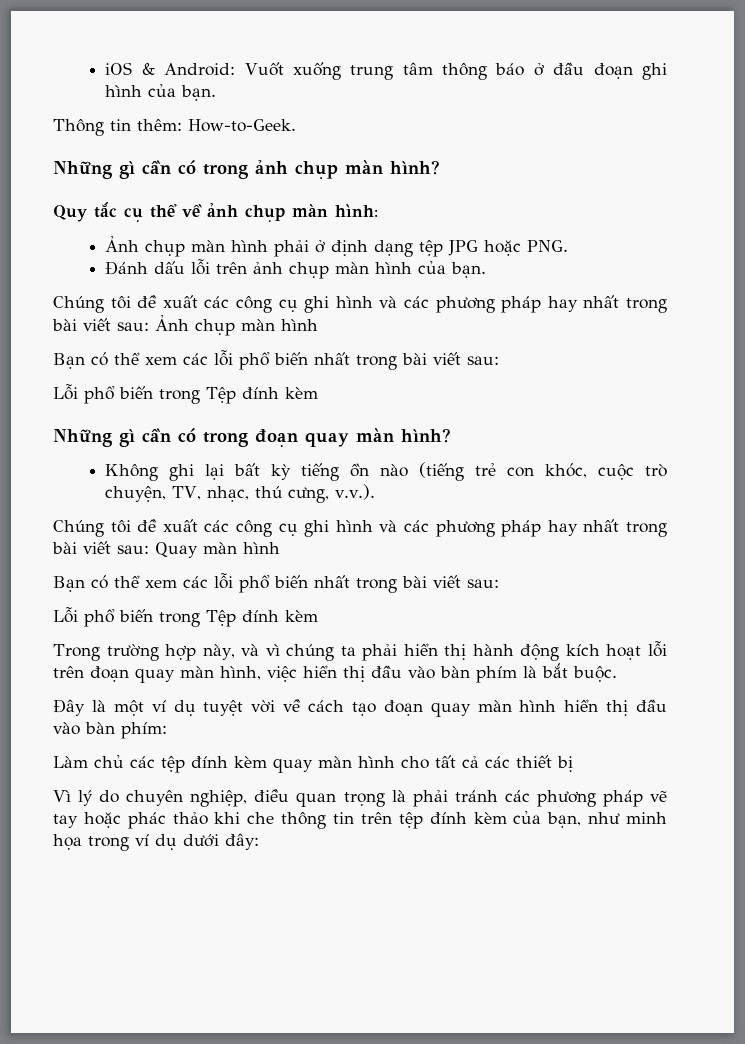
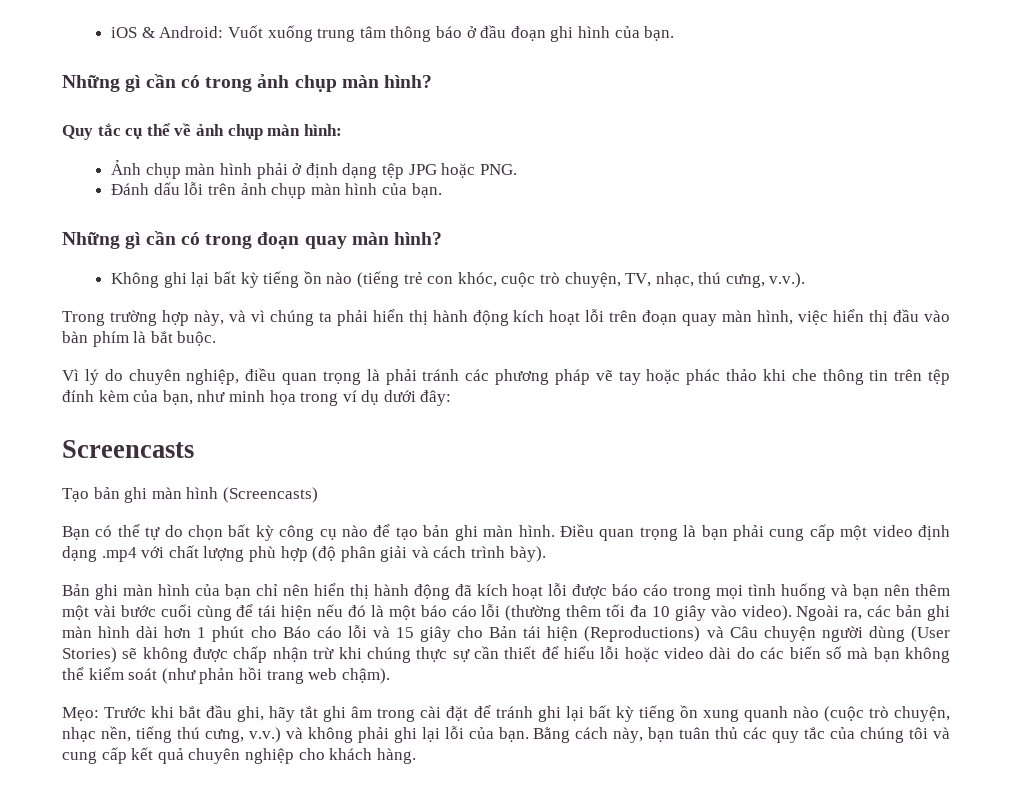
- Thông tin thêm: How-to-Geek.
- Chúng tôi đề xuất các công cụ ghi hình và các phương pháp hay nhất trong bài viết sau: Ảnh chụp màn hình
- Bạn có thể xem các lỗi phổ biến nhất trong bài viết sau:
- Lỗi phổ biến trong Tệp đính kèm
- Chúng tôi đề xuất các công cụ ghi hình và các phương pháp hay nhất trong bài viết sau: Quay màn hình
- Bạn có thể xem các lỗi phổ biến nhất trong bài viết sau:
- Lỗi phổ biến trong Tệp đính kèm
- Đây là một ví dụ tuyệt vời về cách tạo đoạn quay màn hình hiển thị đầu vào bàn phím:
- Làm chủ các tệp đính kèm quay màn hình cho tất cả các thiết bị
+ Screencasts
+ Tạo bản ghi màn hình (Screencasts)
+ Bạn có thể tự do chọn bất kỳ công cụ nào để tạo bản ghi màn hình. Điều quan trọng là bạn phải cung cấp một video định dạng .mp4 với chất lượng phù hợp (độ phân giải và cách trình bày).
+ Bản ghi màn hình của bạn chỉ nên hiển thị hành động đã kích hoạt lỗi được báo cáo trong mọi tình huống và bạn nên thêm một vài bước cuối cùng để tái hiện nếu đó là một báo cáo lỗi (thường thêm tối đa 10 giây vào video). Ngoài ra, các bản ghi màn hình dài hơn 1 phút cho Báo cáo lỗi và 15 giây cho Bản tái hiện (Reproductions) và Câu chuyện người dùng (User Stories) sẽ không được chấp nhận trừ khi chúng thực sự cần thiết để hiểu lỗi hoặc video dài do các biến số mà bạn không thể kiểm soát (như phản hồi trang web chậm).
+ Mẹo: Trước khi bắt đầu ghi, hãy tắt ghi âm trong cài đặt để tránh ghi lại bất kỳ tiếng ồn xung quanh nào (cuộc trò chuyện, nhạc nền, tiếng thú cưng, v.v.) và không phải ghi lại lỗi của bạn. Bằng cách này, bạn tuân thủ các quy tắc của chúng tôi và cung cấp kết quả chuyên nghiệp cho khách hàng.

